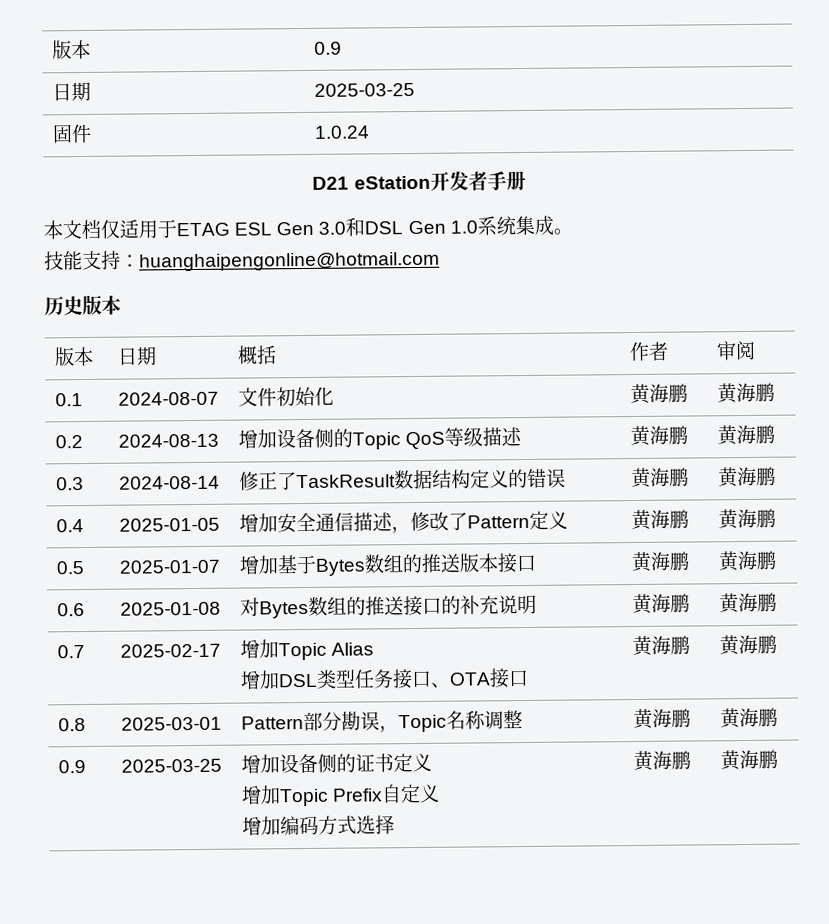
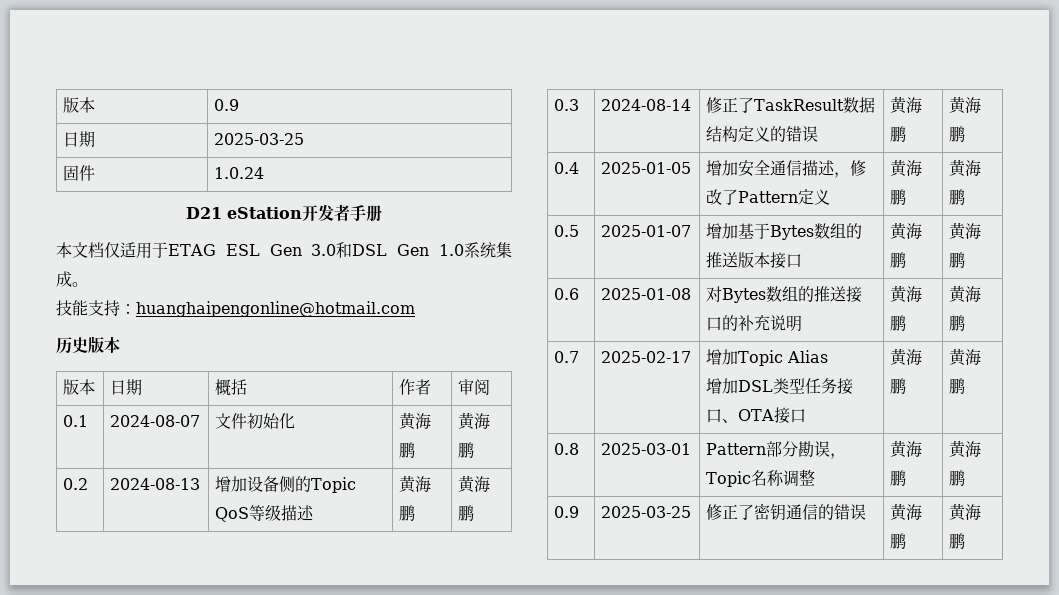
- 0.9 | 2025-03-25 | 增加设备侧的证书定义
- 增加Topic Prefix自定义
- 增加编码方式选择 | 黄海鹏 | 黄海鹏
+ 0.9 | 2025-03-25 | 修正了密钥通信的错误 | 黄海鹏 | 黄海鹏

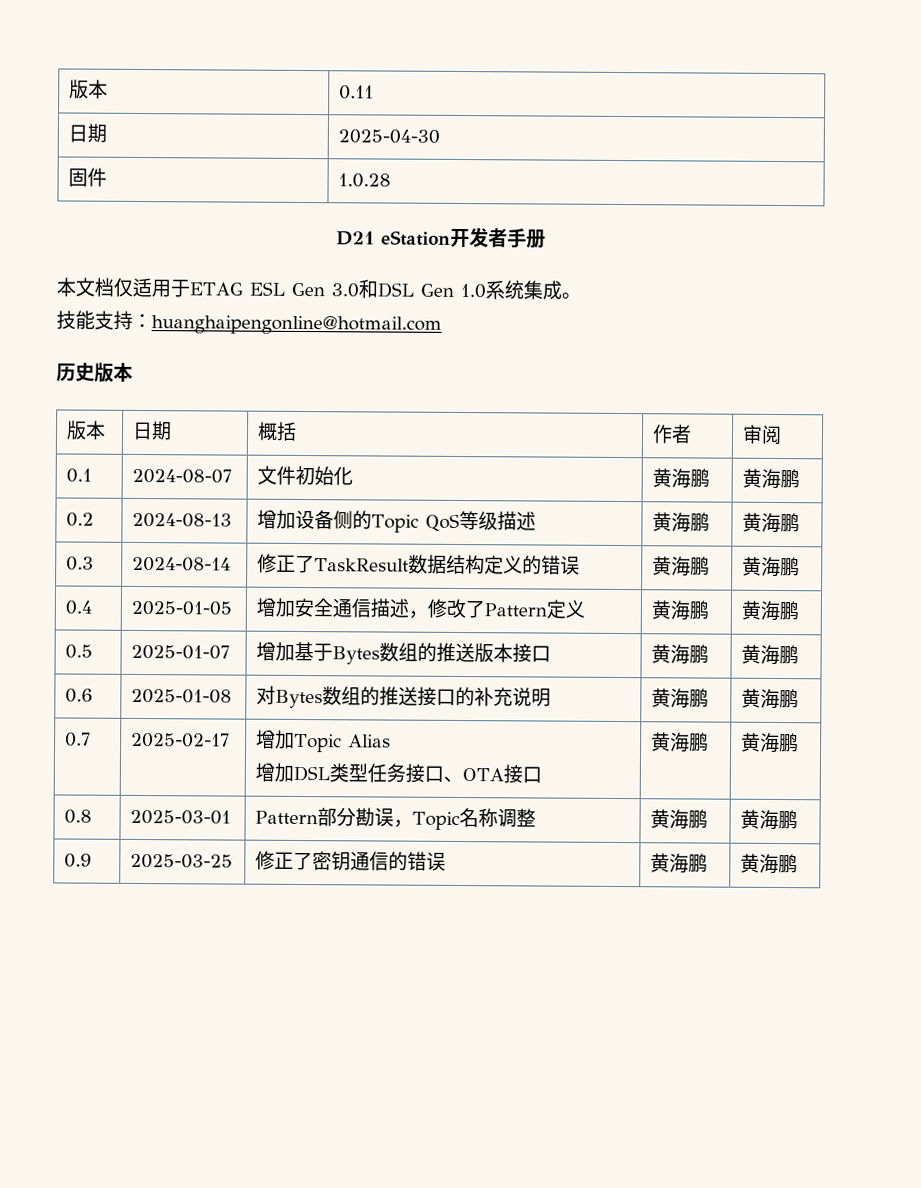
- 版本 | 0.9
- 日期 | 2025-03-25
+ 版本 | 0.11
+ 日期 | 2025-04-30
- 固件 | 1.0.24
+ 固件 | 1.0.28

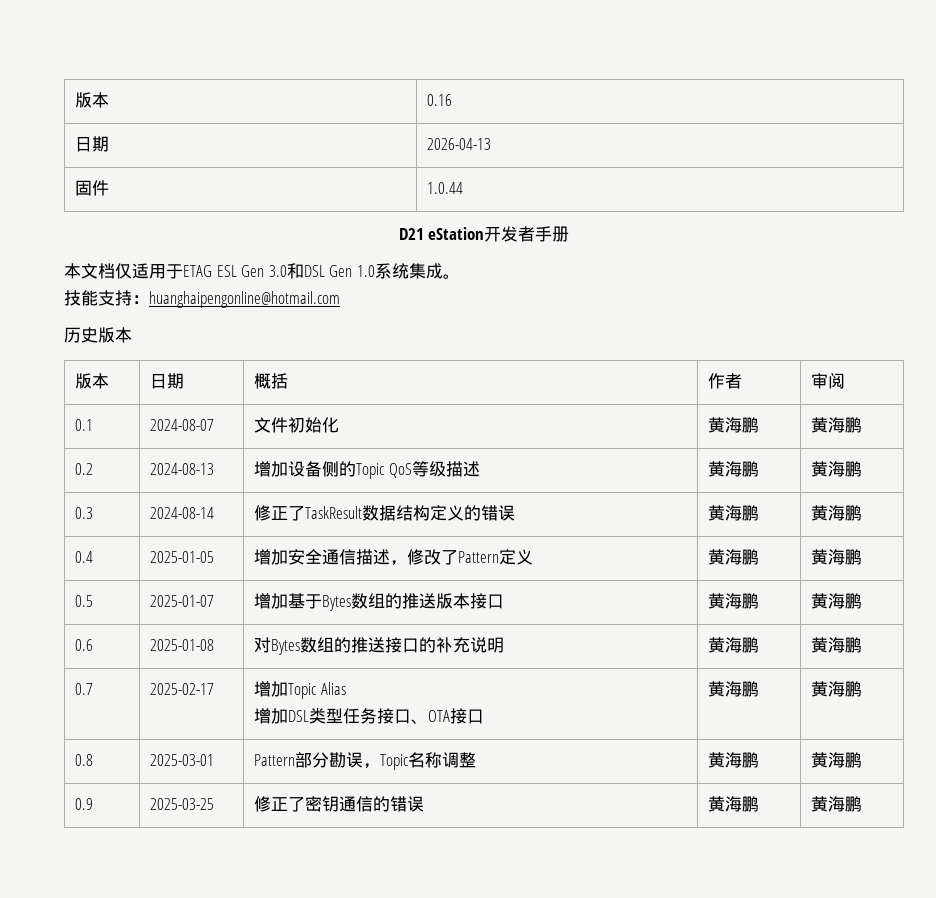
- 版本 | 0.11
- 日期 | 2025-04-30
+ 版本 | 0.16
+ 日期 | 2026-04-13
- 固件 | 1.0.28
+ 固件 | 1.0.44

